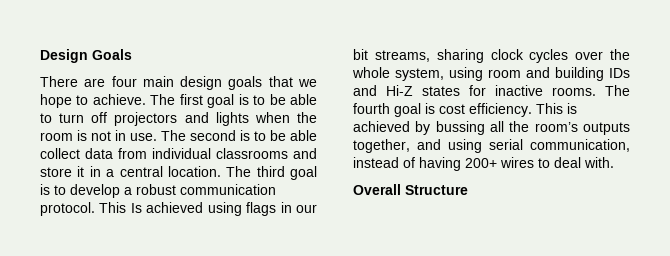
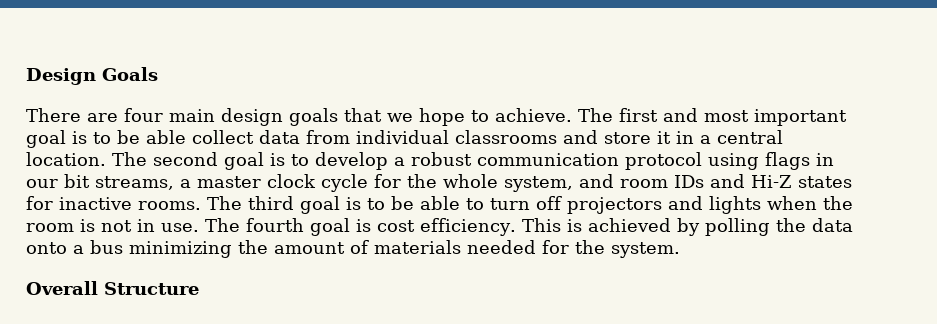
- The first goal is to be able to turn off projectors and lights when the room is not in use.
+ The first and most important goal is to be able collect data from individual classrooms and store it in a central location. The second goal is to develop a robust communication protocol using flags in our bit streams, a master clock cycle for the whole system, and room IDs and Hi-Z states for inactive rooms. The third goal is to be able to turn off projectors and lights when the room is not in use.
- The second is to be able collect data from individual classrooms and store it in a central location. The third goal is to develop a robust communication protocol. This Is achieved using flags in our bit streams, sharing clock cycles over the whole system, using room and building IDs and Hi-Z states for inactive rooms. The fourth goal is cost efficiency.
+ The fourth goal is cost efficiency.
- This is achieved by bussing all the room’s outputs together, and using serial communication, instead of having 200+ wires to deal with.
+ This is achieved by polling the data onto a bus minimizing the amount of materials needed for the system.

